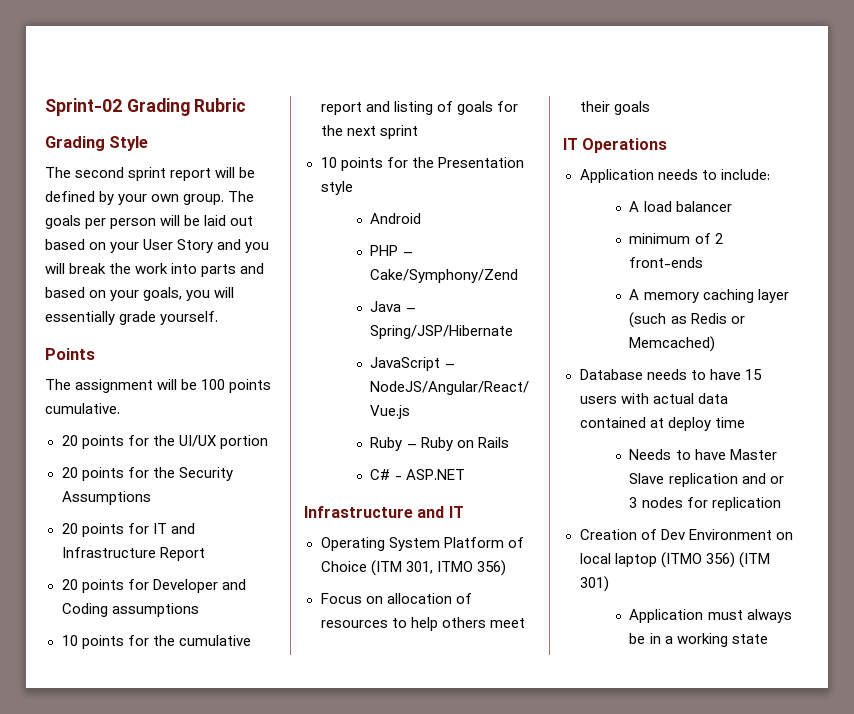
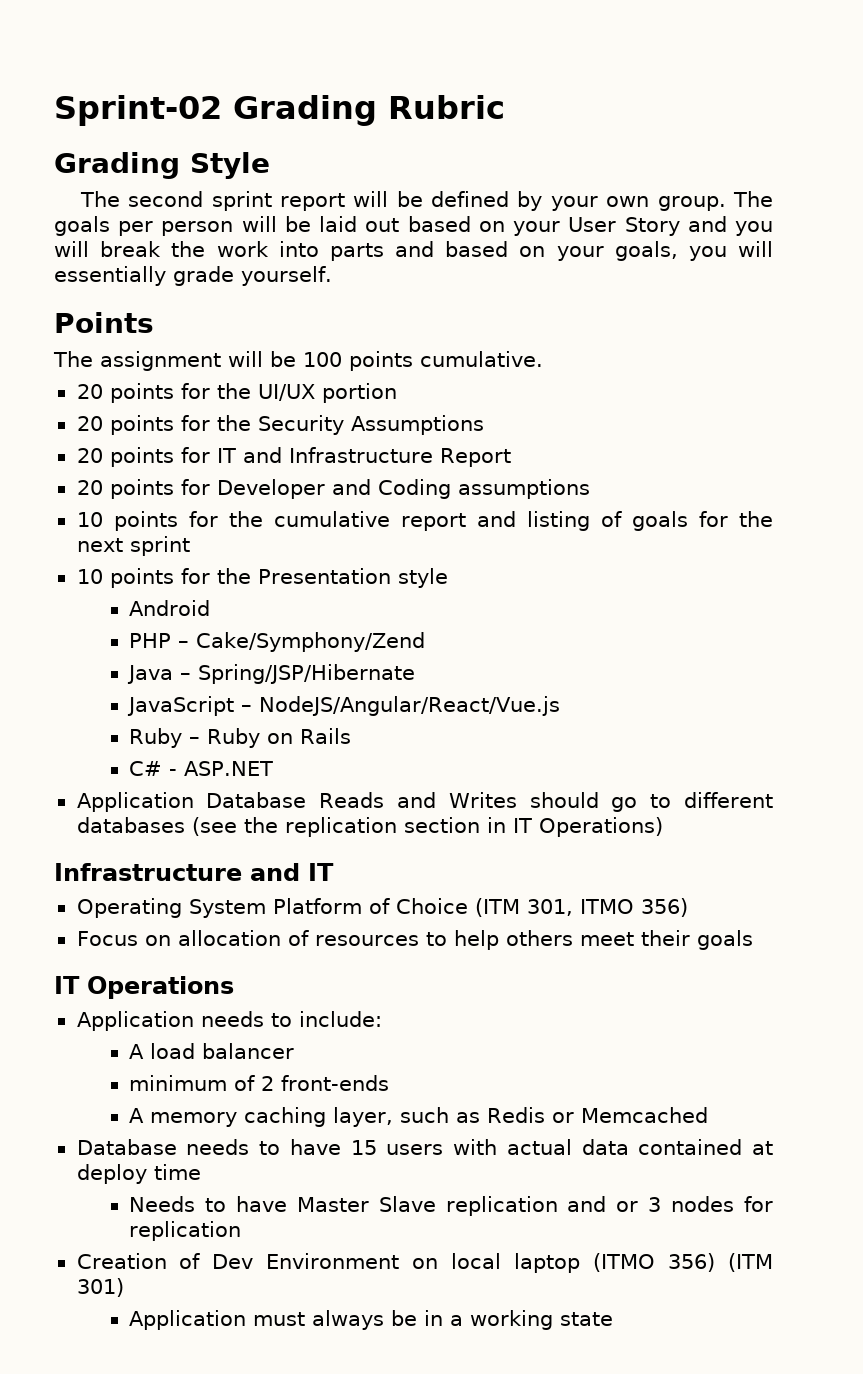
+ Application Database Reads and Writes should go to different databases (see the replication section in IT Operations)
- A memory caching layer (such as Redis or Memcached)
+ A memory caching layer, such as Redis or Memcached

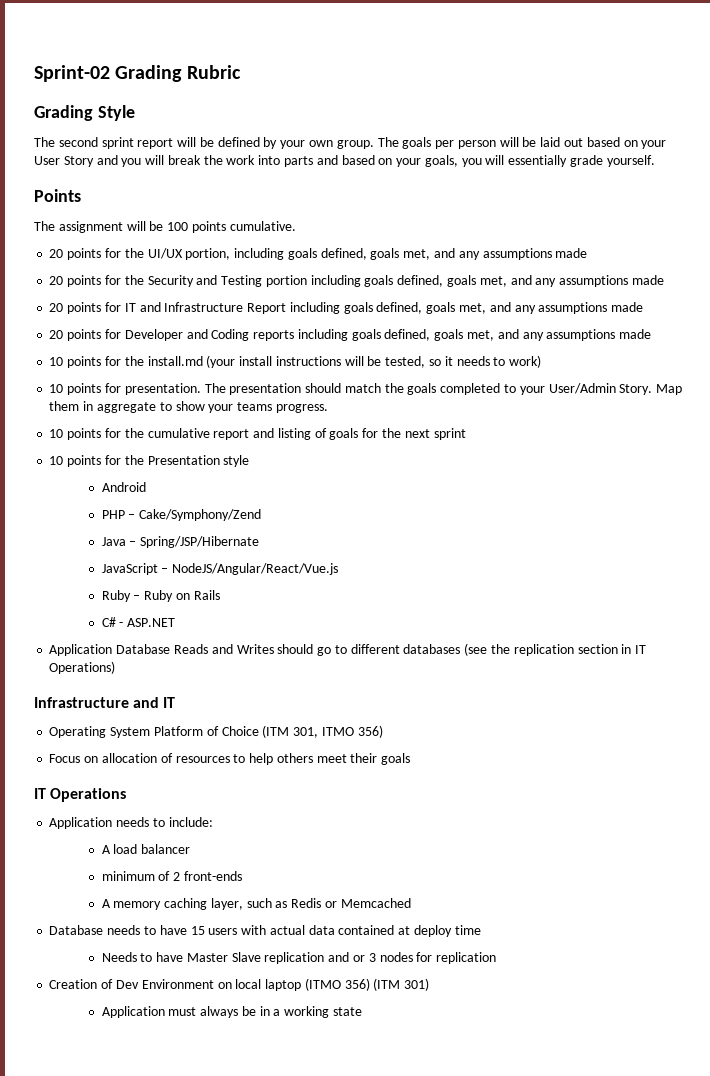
- 20 points for the UI/UX portion
+ 20 points for the UI/UX portion, including goals defined, goals met, and any assumptions made
- 20 points for the Security Assumptions
+ 20 points for the Security and Testing portion including goals defined, goals met, and any assumptions made
- 20 points for IT and Infrastructure Report
+ 20 points for IT and Infrastructure Report including goals defined, goals met, and any assumptions made
- 20 points for Developer and Coding assumptions
+ 20 points for Developer and Coding reports including goals defined, goals met, and any assumptions made
+ 10 points for the install.md (your install instructions will be tested, so it needs to work)
+ 10 points for presentation. The presentation should match the goals completed to your User/Admin Story. Map them in aggregate to show your teams progress.

